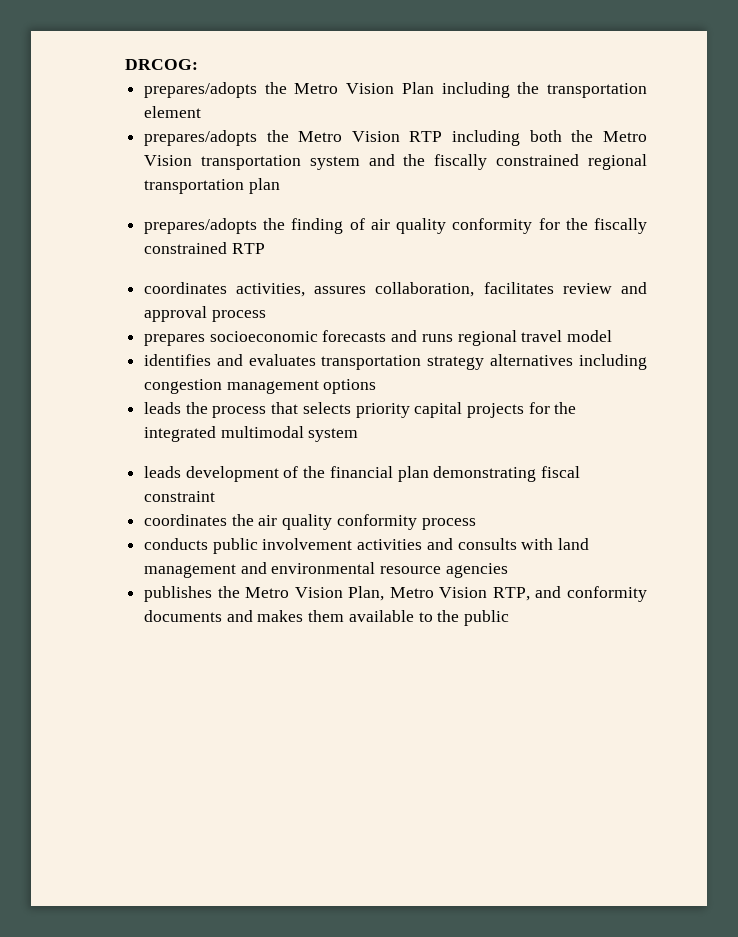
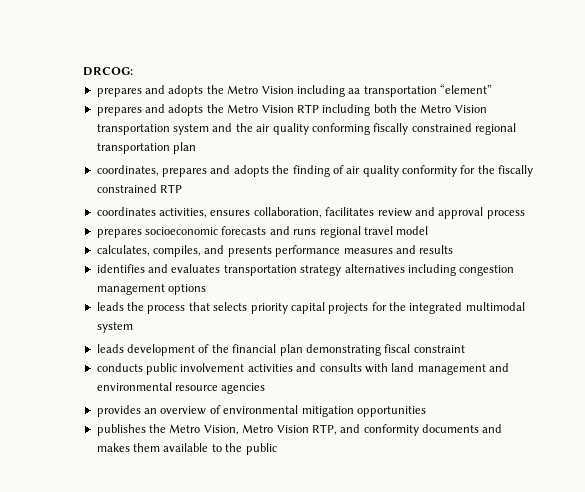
- prepares/adopts the Metro Vision Plan including the transportation element
- prepares/adopts the Metro Vision RTP including both the Metro Vision transportation system and the fiscally constrained regional transportation plan
+ prepares and adopts the Metro Vision including aa transportation “element”
+ prepares and adopts the Metro Vision RTP including both the Metro Vision transportation system and the air quality conforming fiscally constrained regional transportation plan
- prepares/adopts the finding of air quality conformity for the fiscally constrained RTP
+ coordinates, prepares and adopts the finding of air quality conformity for the fiscally constrained RTP
- coordinates activities, assures collaboration, facilitates review and approval process
+ coordinates activities, ensures collaboration, facilitates review and approval process
+ calculates, compiles, and presents performance measures and results
- coordinates the air quality conformity process
+ provides an overview of environmental mitigation opportunities
- publishes the Metro Vision Plan, Metro Vision RTP, and conformity documents and makes them available to the public
+ publishes the Metro Vision, Metro Vision RTP, and conformity documents and makes them available to the public

